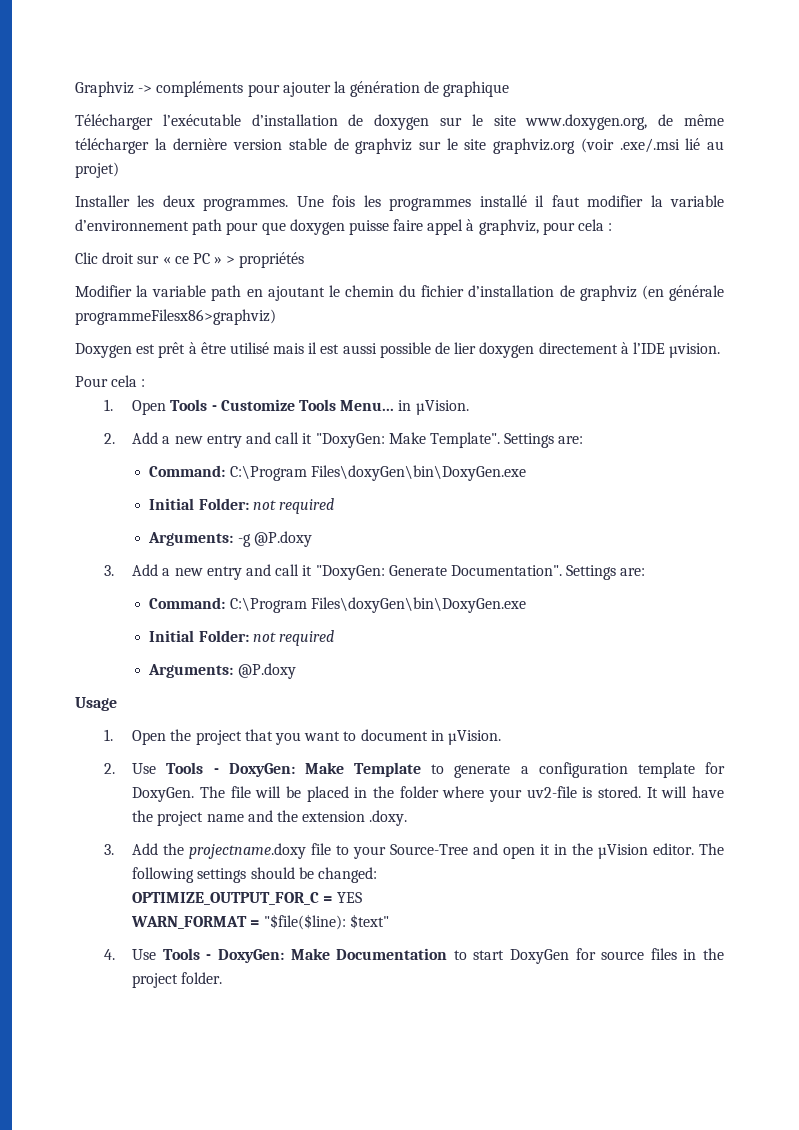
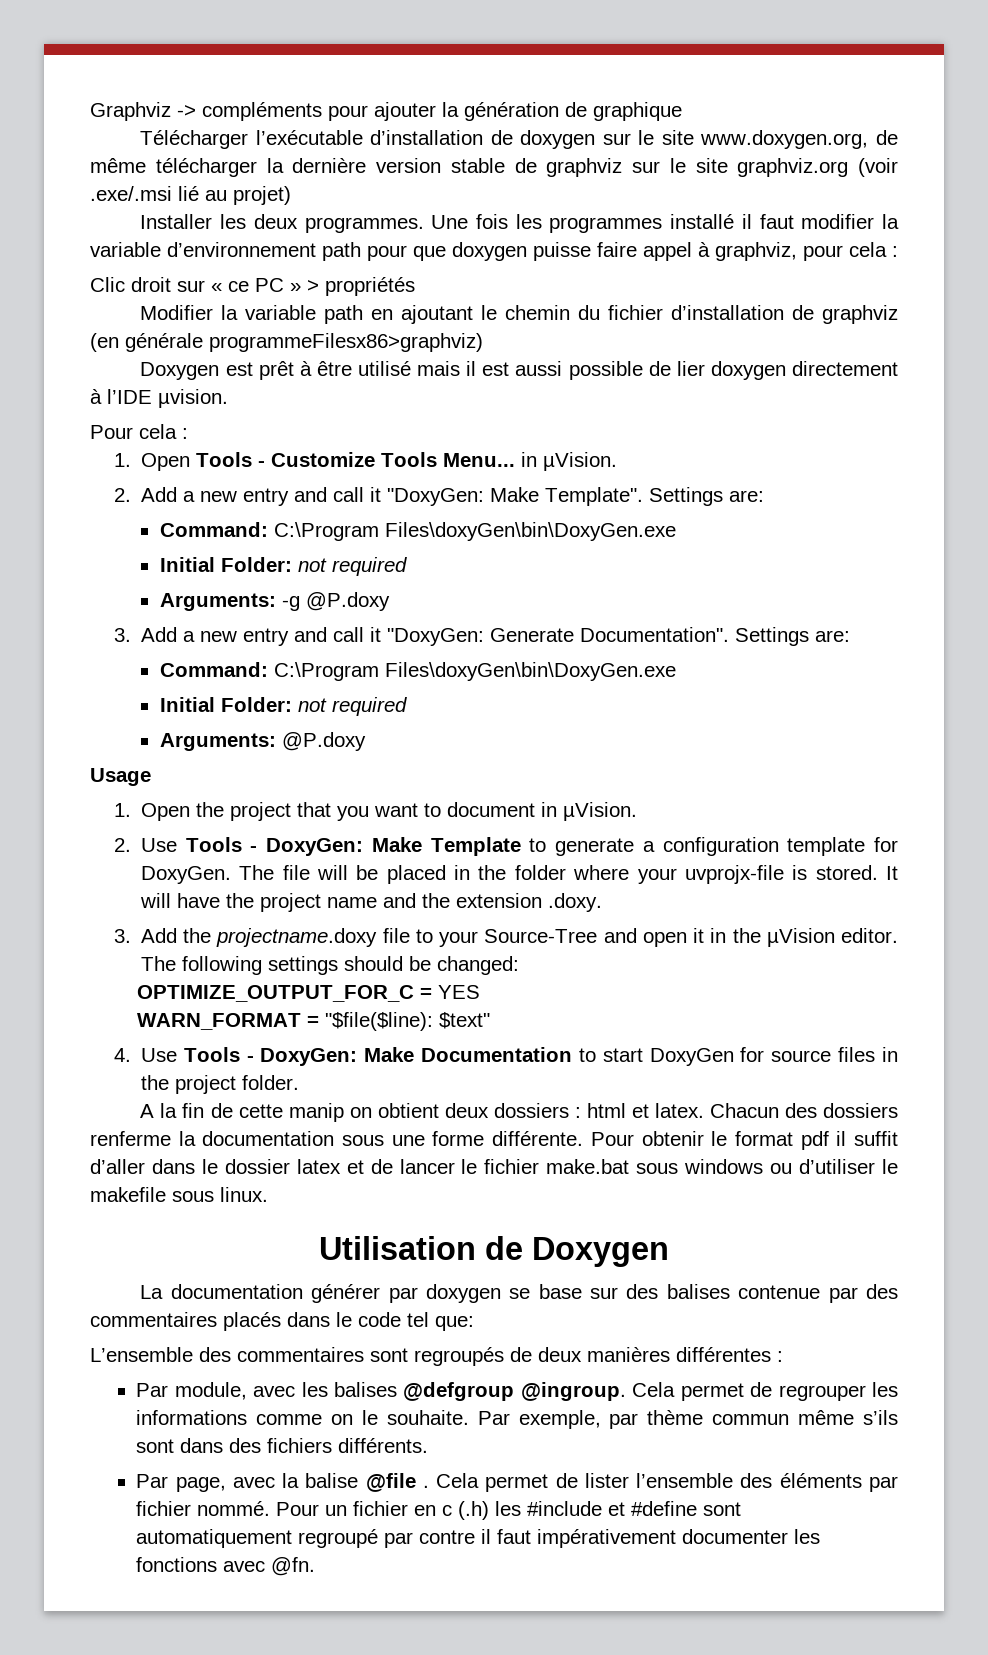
- The file will be placed in the folder where your uv2-file is stored.
+ The file will be placed in the folder where your uvprojx-file is stored.
+ A la fin de cette manip on obtient deux dossiers : html et latex. Chacun des dossiers renferme la documentation sous une forme différente. Pour obtenir le format pdf il suffit d’aller dans le dossier latex et de lancer le fichier make.bat sous windows ou d’utiliser le makefile sous linux.
+ Utilisation de Doxygen
+ La documentation générer par doxygen se base sur des balises contenue par des commentaires placés dans le code tel que:
+ L’ensemble des commentaires sont regroupés de deux manières différentes :
+ Par module, avec les balises @defgroup @ingroup. Cela permet de regrouper les informations comme on le souhaite. Par exemple, par thème commun même s’ils sont dans des fichiers différents.
+ Par page, avec la balise @file . Cela permet de lister l’ensemble des éléments par fichier nommé. Pour un fichier en c (.h) les #include et #define sont automatiquement regroupé par contre il faut impérativement documenter les fonctions avec @fn.

